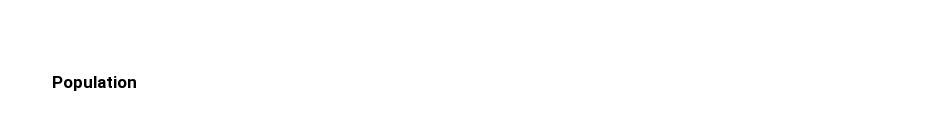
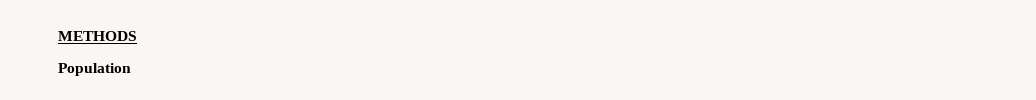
+ METHODS

